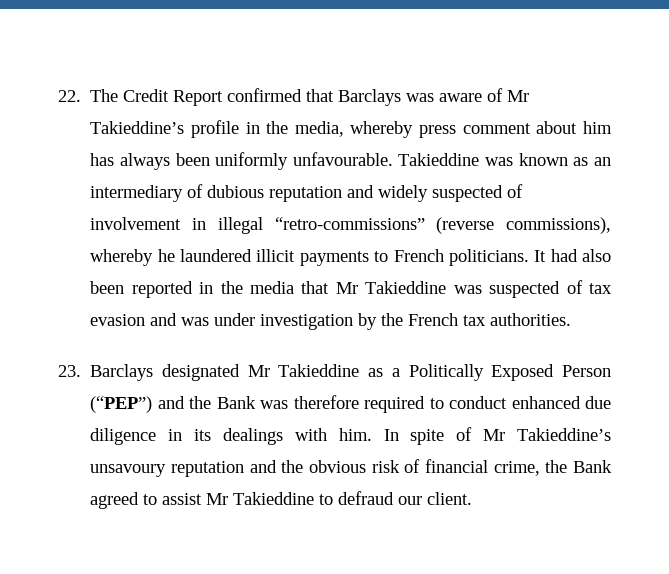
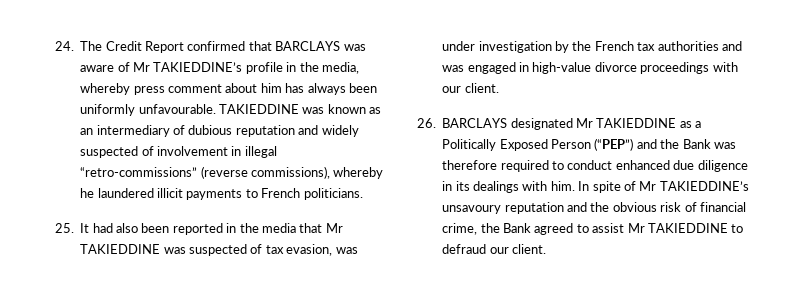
- 22. The Credit Report confirmed that Barclays was aware of Mr Takieddine’s profile in the media, whereby press comment about him has always been uniformly unfavourable.
+ 24. The Credit Report confirmed that BARCLAYS was aware of Mr TAKIEDDINE’s profile in the media, whereby press comment about him has always been uniformly unfavourable.
- Takieddine was known as an intermediary of dubious reputation and widely suspected of involvement in illegal “retro-commissions” (reverse commissions), whereby he laundered illicit payments to French politicians. It had also been reported in the media that Mr Takieddine was suspected of tax evasion and was under investigation by the French tax authorities.
- 23. Barclays designated Mr Takieddine as a Politically Exposed Person (“PEP”) and the Bank was therefore required to conduct enhanced due diligence in its dealings with him.
+ TAKIEDDINE was known as an intermediary of dubious reputation and widely suspected of involvement in illegal “retro-commissions” (reverse commissions), whereby he laundered illicit payments to French politicians.
+ 25. It had also been reported in the media that Mr TAKIEDDINE was suspected of tax evasion, was under investigation by the French tax authorities and was engaged in high-value divorce proceedings with our client.
+ 26. BARCLAYS designated Mr TAKIEDDINE as a Politically Exposed Person (“PEP”) and the Bank was therefore required to conduct enhanced due diligence in its dealings with him.
- In spite of Mr Takieddine’s unsavoury reputation and the obvious risk of financial crime, the Bank agreed to assist Mr Takieddine to defraud our client.
+ In spite of Mr TAKIEDDINE’s unsavoury reputation and the obvious risk of financial crime, the Bank agreed to assist Mr TAKIEDDINE to defraud our client.

